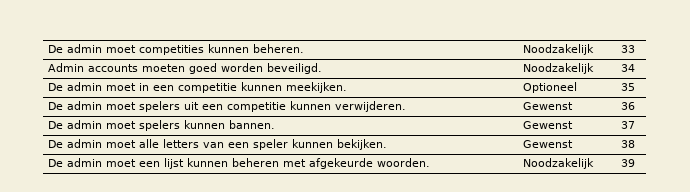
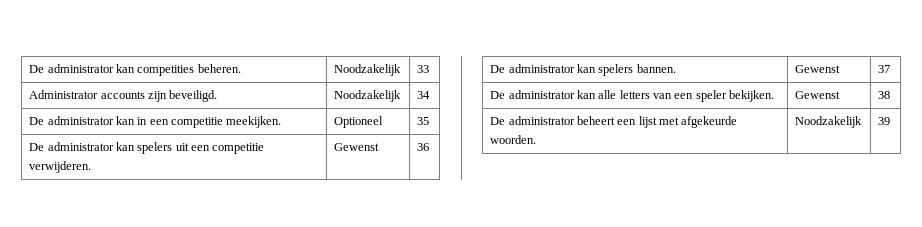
- De admin moet competities kunnen beheren. | Noodzakelijk | 33
+ De administrator kan competities beheren. | Noodzakelijk | 33
- Admin accounts moeten goed worden beveiligd. | Noodzakelijk | 34
+ Administrator accounts zijn beveiligd. | Noodzakelijk | 34
- De admin moet in een competitie kunnen meekijken. | Optioneel | 35
+ De administrator kan in een competitie meekijken. | Optioneel | 35
- De admin moet spelers uit een competitie kunnen verwijderen. | Gewenst | 36
+ De administrator kan spelers uit een competitie verwijderen. | Gewenst | 36
- De admin moet spelers kunnen bannen. | Gewenst | 37
+ De administrator kan spelers bannen. | Gewenst | 37
- De admin moet alle letters van een speler kunnen bekijken. | Gewenst | 38
+ De administrator kan alle letters van een speler bekijken. | Gewenst | 38
- De admin moet een lijst kunnen beheren met afgekeurde woorden. | Noodzakelijk | 39
+ De administrator beheert een lijst met afgekeurde woorden. | Noodzakelijk | 39

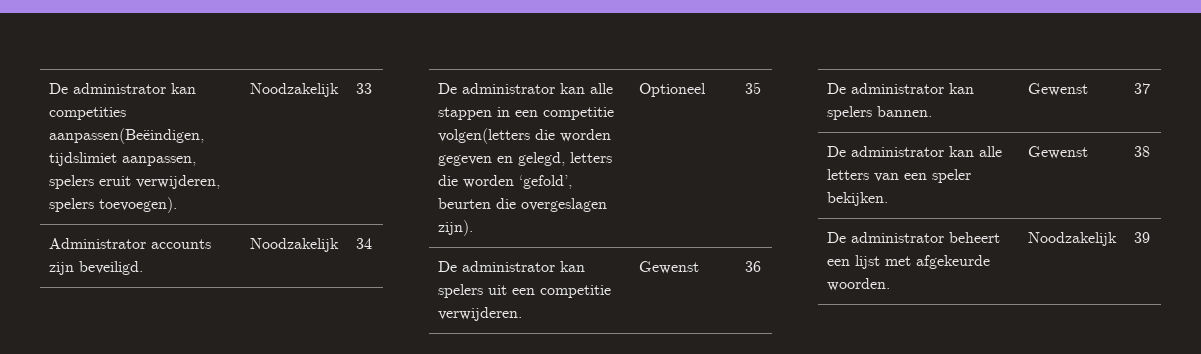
- De administrator kan competities beheren. | Noodzakelijk | 33
+ De administrator kan competities aanpassen(Beëindigen, tijdslimiet aanpassen, spelers eruit verwijderen, spelers toevoegen). | Noodzakelijk | 33
- De administrator kan in een competitie meekijken. | Optioneel | 35
+ De administrator kan alle stappen in een competitie volgen(letters die worden gegeven en gelegd, letters die worden ‘gefold’, beurten die overgeslagen zijn). | Optioneel | 35

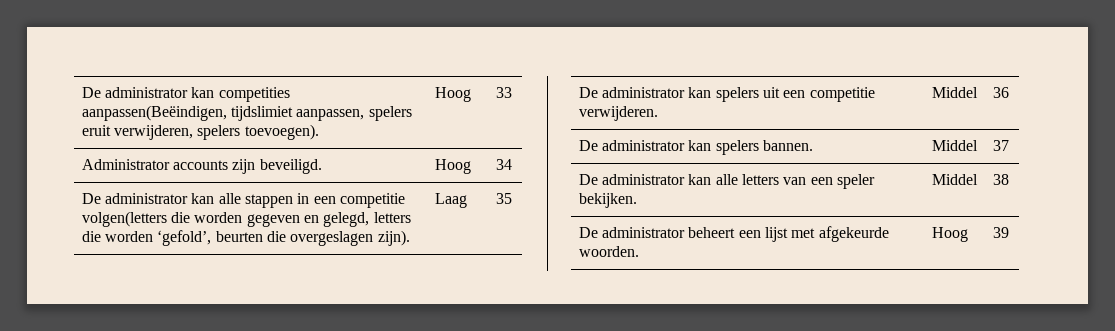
- De administrator kan competities aanpassen(Beëindigen, tijdslimiet aanpassen, spelers eruit verwijderen, spelers toevoegen). | Noodzakelijk | 33
+ De administrator kan competities aanpassen(Beëindigen, tijdslimiet aanpassen, spelers eruit verwijderen, spelers toevoegen). | Hoog | 33
- Administrator accounts zijn beveiligd. | Noodzakelijk | 34
+ Administrator accounts zijn beveiligd. | Hoog | 34
- De administrator kan alle stappen in een competitie volgen(letters die worden gegeven en gelegd, letters die worden ‘gefold’, beurten die overgeslagen zijn). | Optioneel | 35
+ De administrator kan alle stappen in een competitie volgen(letters die worden gegeven en gelegd, letters die worden ‘gefold’, beurten die overgeslagen zijn). | Laag | 35
- De administrator kan spelers uit een competitie verwijderen. | Gewenst | 36
+ De administrator kan spelers uit een competitie verwijderen. | Middel | 36
- De administrator kan spelers bannen. | Gewenst | 37
+ De administrator kan spelers bannen. | Middel | 37
- De administrator kan alle letters van een speler bekijken. | Gewenst | 38
+ De administrator kan alle letters van een speler bekijken. | Middel | 38
- De administrator beheert een lijst met afgekeurde woorden. | Noodzakelijk | 39
+ De administrator beheert een lijst met afgekeurde woorden. | Hoog | 39

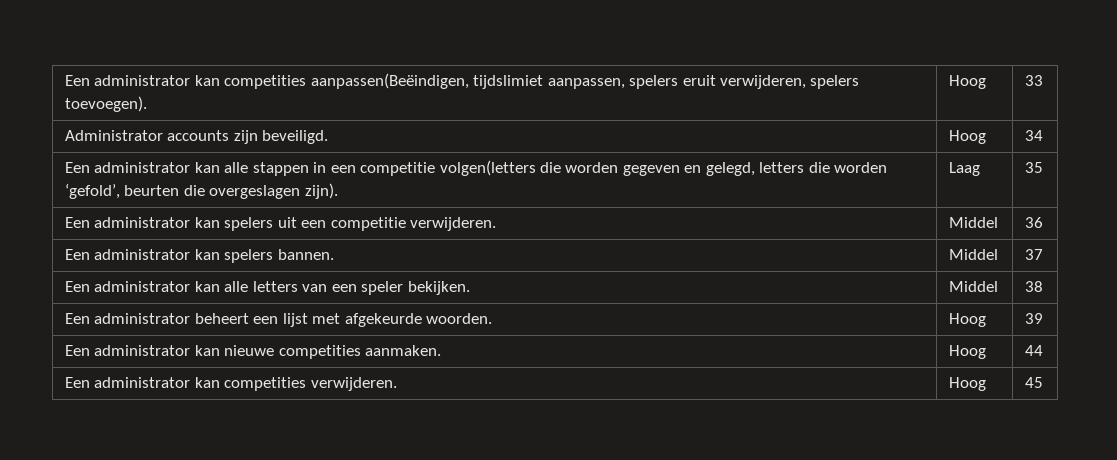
- De administrator kan competities aanpassen(Beëindigen, tijdslimiet aanpassen, spelers eruit verwijderen, spelers toevoegen). | Hoog | 33
+ Een administrator kan competities aanpassen(Beëindigen, tijdslimiet aanpassen, spelers eruit verwijderen, spelers toevoegen). | Hoog | 33
- De administrator kan alle stappen in een competitie volgen(letters die worden gegeven en gelegd, letters die worden ‘gefold’, beurten die overgeslagen zijn). | Laag | 35
+ Een administrator kan alle stappen in een competitie volgen(letters die worden gegeven en gelegd, letters die worden ‘gefold’, beurten die overgeslagen zijn). | Laag | 35
- De administrator kan spelers uit een competitie verwijderen. | Middel | 36
+ Een administrator kan spelers uit een competitie verwijderen. | Middel | 36
- De administrator kan spelers bannen. | Middel | 37
+ Een administrator kan spelers bannen. | Middel | 37
- De administrator kan alle letters van een speler bekijken. | Middel | 38
+ Een administrator kan alle letters van een speler bekijken. | Middel | 38
- De administrator beheert een lijst met afgekeurde woorden. | Hoog | 39
+ Een administrator beheert een lijst met afgekeurde woorden. | Hoog | 39
+ Een administrator kan nieuwe competities aanmaken. | Hoog | 44
+ Een administrator kan competities verwijderen. | Hoog | 45

